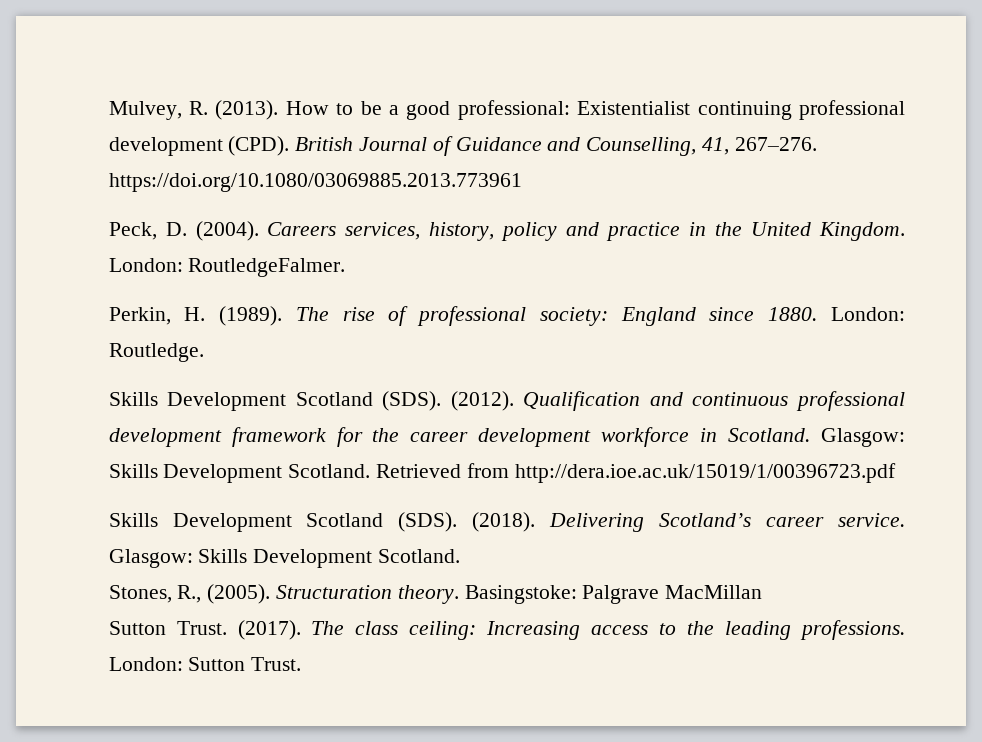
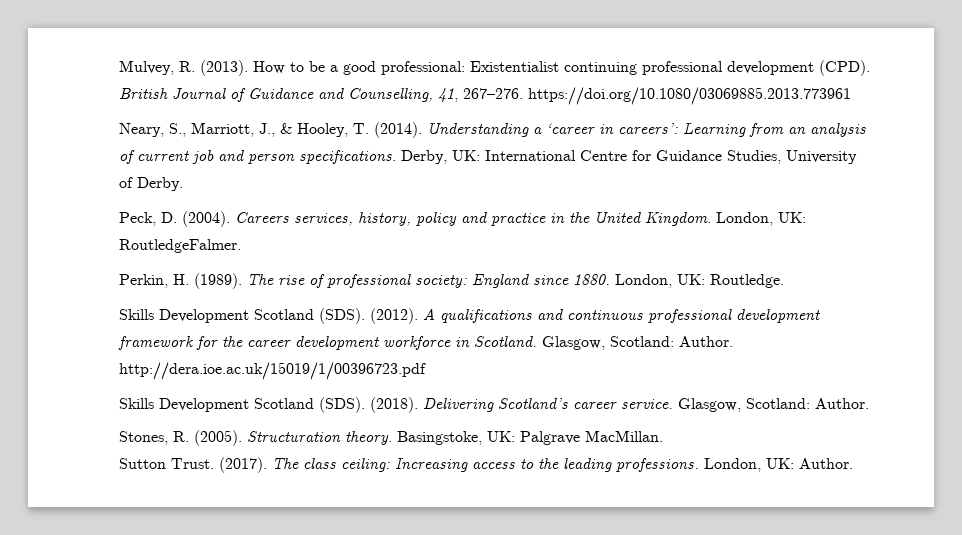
+ Neary, S., Marriott, J., & Hooley, T. (2014). Understanding a ‘career in careers’: Learning from an analysis of current job and person specifications. Derby, UK: International Centre for Guidance Studies, University of Derby.
- London: RoutledgeFalmer.
+ London, UK: RoutledgeFalmer.
- London: Routledge.
+ London, UK: Routledge.
- Qualification and continuous professional development framework for the career development workforce in Scotland.
+ A qualifications and continuous professional development framework for the career development workforce in Scotland.
- Glasgow: Skills Development Scotland. Retrieved from http://dera.ioe.ac.uk/15019/1/00396723.pdf
+ Glasgow, Scotland: Author. http://dera.ioe.ac.uk/15019/1/00396723.pdf
- Delivering Scotland’s career service. Glasgow: Skills Development Scotland.
+ Delivering Scotland’s career service. Glasgow, Scotland: Author.
- Stones, R., (2005).
+ Stones, R. (2005).
- Basingstoke: Palgrave MacMillan
+ Basingstoke, UK: Palgrave MacMillan.
- London: Sutton Trust.
+ London, UK: Author.

